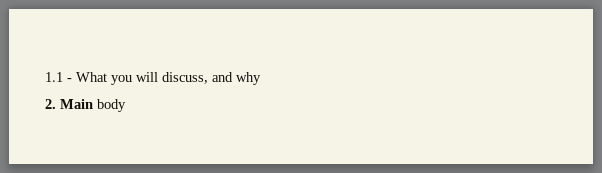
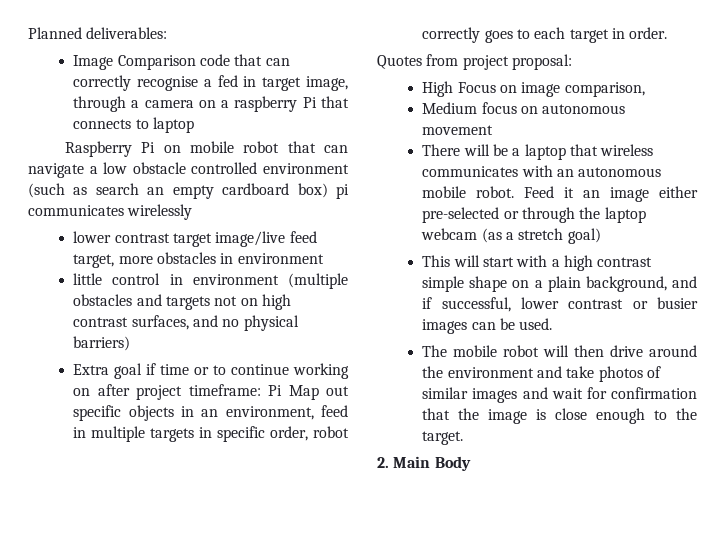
- 1.1 - What you will discuss, and why
+ Planned deliverables:
+ Image Comparison code that can correctly recognise a fed in target image, through a camera on a raspberry Pi that connects to laptop
+ Raspberry Pi on mobile robot that can navigate a low obstacle controlled environment (such as search an empty cardboard box) pi communicates wirelessly
+ lower contrast target image/live feed target, more obstacles in environment
+ little control in environment (multiple obstacles and targets not on high contrast surfaces, and no physical barriers)
+ Extra goal if time or to continue working on after project timeframe: Pi Map out specific objects in an environment, feed in multiple targets in specific order, robot correctly goes to each target in order.
+ Quotes from project proposal:
+ High Focus on image comparison,
+ Medium focus on autonomous movement
+ There will be a laptop that wireless communicates with an autonomous mobile robot. Feed it an image either pre-selected or through the laptop webcam (as a stretch goal)
+ This will start with a high contrast simple shape on a plain background, and if successful, lower contrast or busier images can be used.
+ The mobile robot will then drive around the environment and take photos of similar images and wait for confirmation that the image is close enough to the target.
- 2. Main body
+ 2. Main Body

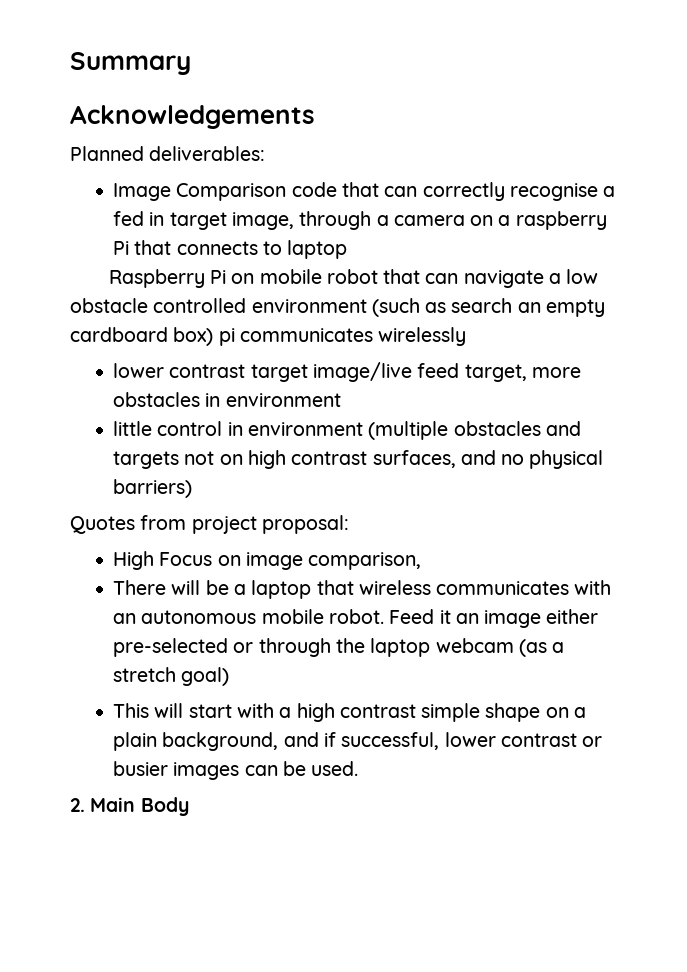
+ Summary
+ Acknowledgements
- Extra goal if time or to continue working on after project timeframe: Pi Map out specific objects in an environment, feed in multiple targets in specific order, robot correctly goes to each target in order.
- Medium focus on autonomous movement
- The mobile robot will then drive around the environment and take photos of similar images and wait for confirmation that the image is close enough to the target.

